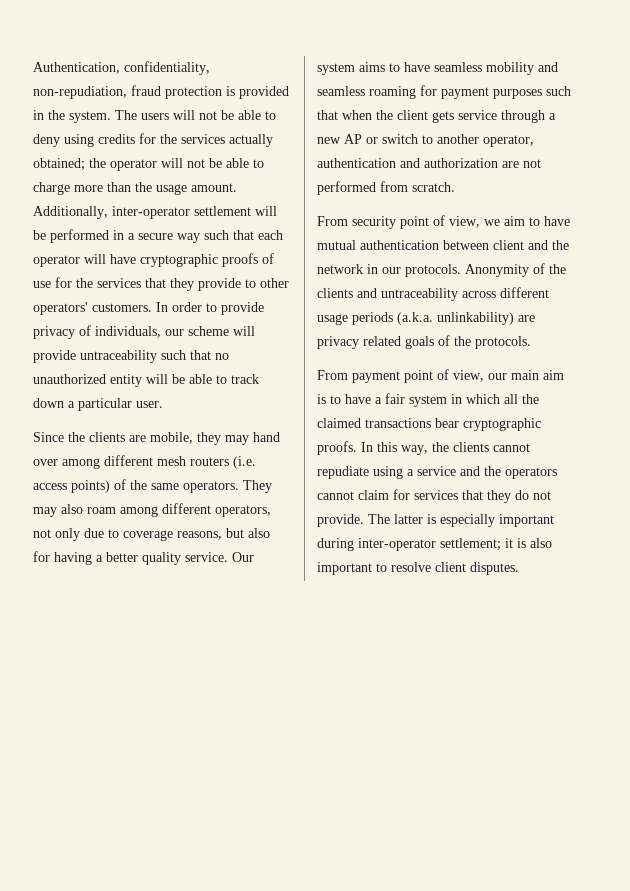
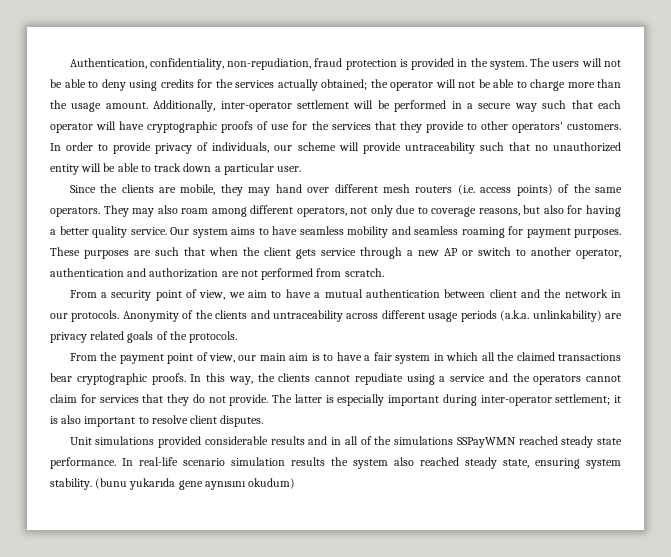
- Since the clients are mobile, they may hand over among different mesh routers (i.e. access points) of the same operators.
+ Since the clients are mobile, they may hand over different mesh routers (i.e. access points) of the same operators.
- Our system aims to have seamless mobility and seamless roaming for payment purposes such that when the client gets service through a new AP or switch to another operator, authentication and authorization are not performed from scratch.
+ Our system aims to have seamless mobility and seamless roaming for payment purposes. These purposes are such that when the client gets service through a new AP or switch to another operator, authentication and authorization are not performed from scratch.
- From security point of view, we aim to have mutual authentication between client and the network in our protocols.
+ From a security point of view, we aim to have a mutual authentication between client and the network in our protocols.
- From payment point of view, our main aim is to have a fair system in which all the claimed transactions bear cryptographic proofs.
+ From the payment point of view, our main aim is to have a fair system in which all the claimed transactions bear cryptographic proofs.
+ Unit simulations provided considerable results and in all of the simulations SSPayWMN reached steady state performance. In real-life scenario simulation results the system also reached steady state, ensuring system stability. (bunu yukarıda gene aynısını okudum)

